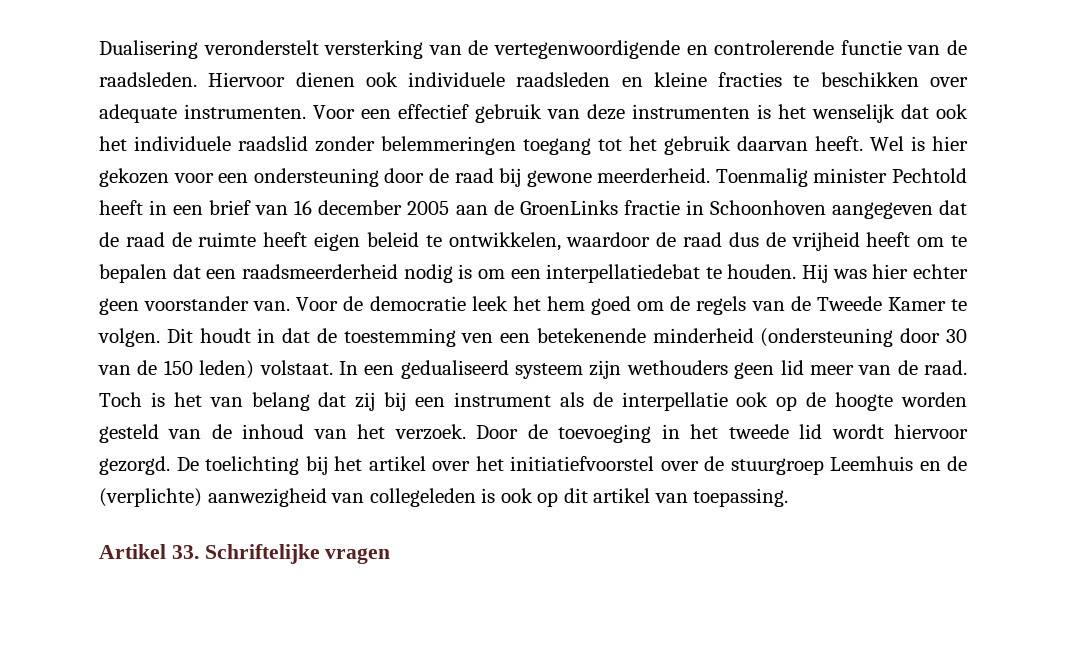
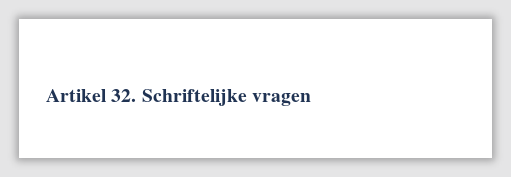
- Dualisering veronderstelt versterking van de vertegenwoordigende en controlerende functie van de raadsleden. Hiervoor dienen ook individuele raadsleden en kleine fracties te beschikken over adequate instrumenten. Voor een effectief gebruik van deze instrumenten is het wenselijk dat ook het individuele raadslid zonder belemmeringen toegang tot het gebruik daarvan heeft. Wel is hier gekozen voor een ondersteuning door de raad bij gewone meerderheid. Toenmalig minister Pechtold heeft in een brief van 16 december 2005 aan de GroenLinks fractie in Schoonhoven aangegeven dat de raad de ruimte heeft eigen beleid te ontwikkelen, waardoor de raad dus de vrijheid heeft om te bepalen dat een raadsmeerderheid nodig is om een interpellatiedebat te houden. Hij was hier echter geen voorstander van. Voor de democratie leek het hem goed om de regels van de Tweede Kamer te volgen. Dit houdt in dat de toestemming ven een betekenende minderheid (ondersteuning door 30 van de 150 leden) volstaat. In een gedualiseerd systeem zijn wethouders geen lid meer van de raad. Toch is het van belang dat zij bij een instrument als de interpellatie ook op de hoogte worden gesteld van de inhoud van het verzoek. Door de toevoeging in het tweede lid wordt hiervoor gezorgd. De toelichting bij het artikel over het initiatiefvoorstel over de stuurgroep Leemhuis en de (verplichte) aanwezigheid van collegeleden is ook op dit artikel van toepassing.
- Artikel 33. Schriftelijke vragen
+ Artikel 32. Schriftelijke vragen

